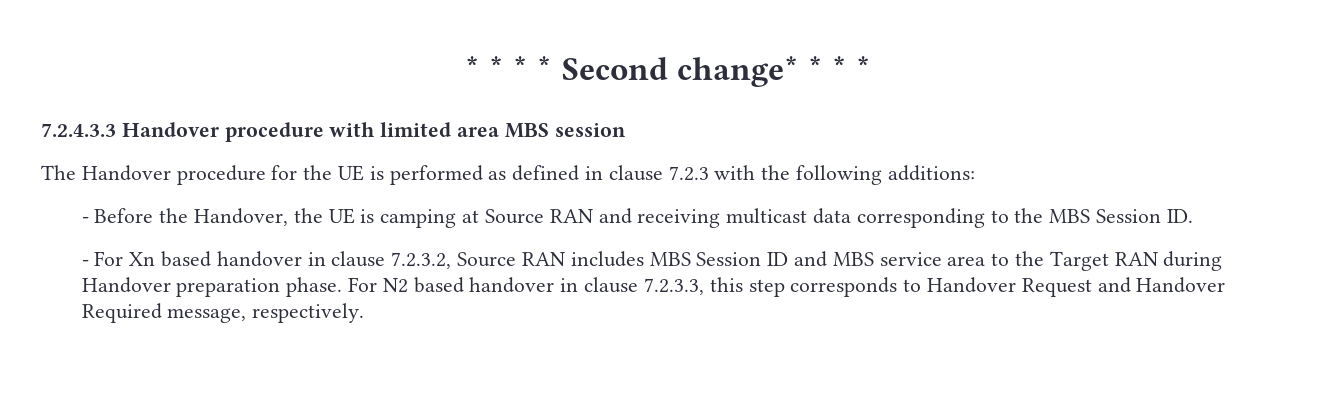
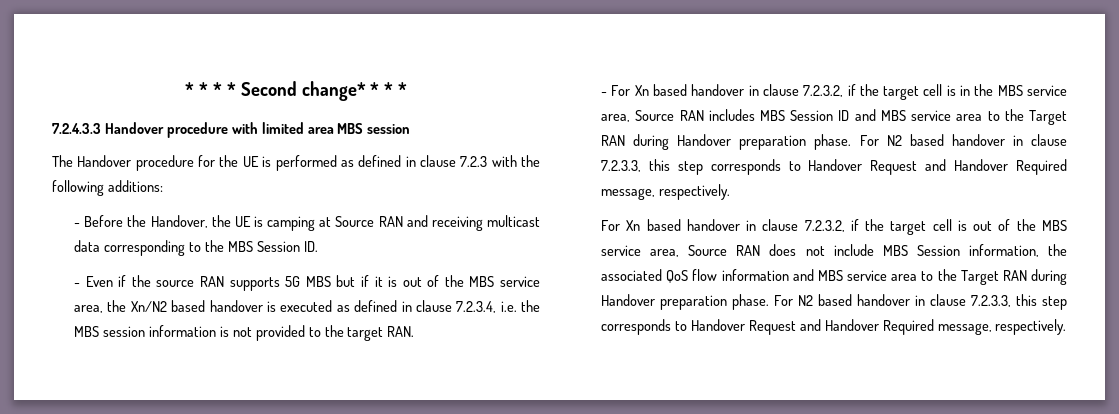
+ - Even if the source RAN supports 5G MBS but if it is out of the MBS service area, the Xn/N2 based handover is executed as defined in clause 7.2.3.4, i.e. the MBS session information is not provided to the target RAN.
- - For Xn based handover in clause 7.2.3.2, Source RAN includes MBS Session ID and MBS service area to the Target RAN during Handover preparation phase.
+ - For Xn based handover in clause 7.2.3.2, if the target cell is in the MBS service area, Source RAN includes MBS Session ID and MBS service area to the Target RAN during Handover preparation phase.
+ For Xn based handover in clause 7.2.3.2, if the target cell is out of the MBS service area, Source RAN does not include MBS Session information, the associated QoS flow information and MBS service area to the Target RAN during Handover preparation phase. For N2 based handover in clause 7.2.3.3, this step corresponds to Handover Request and Handover Required message, respectively.

